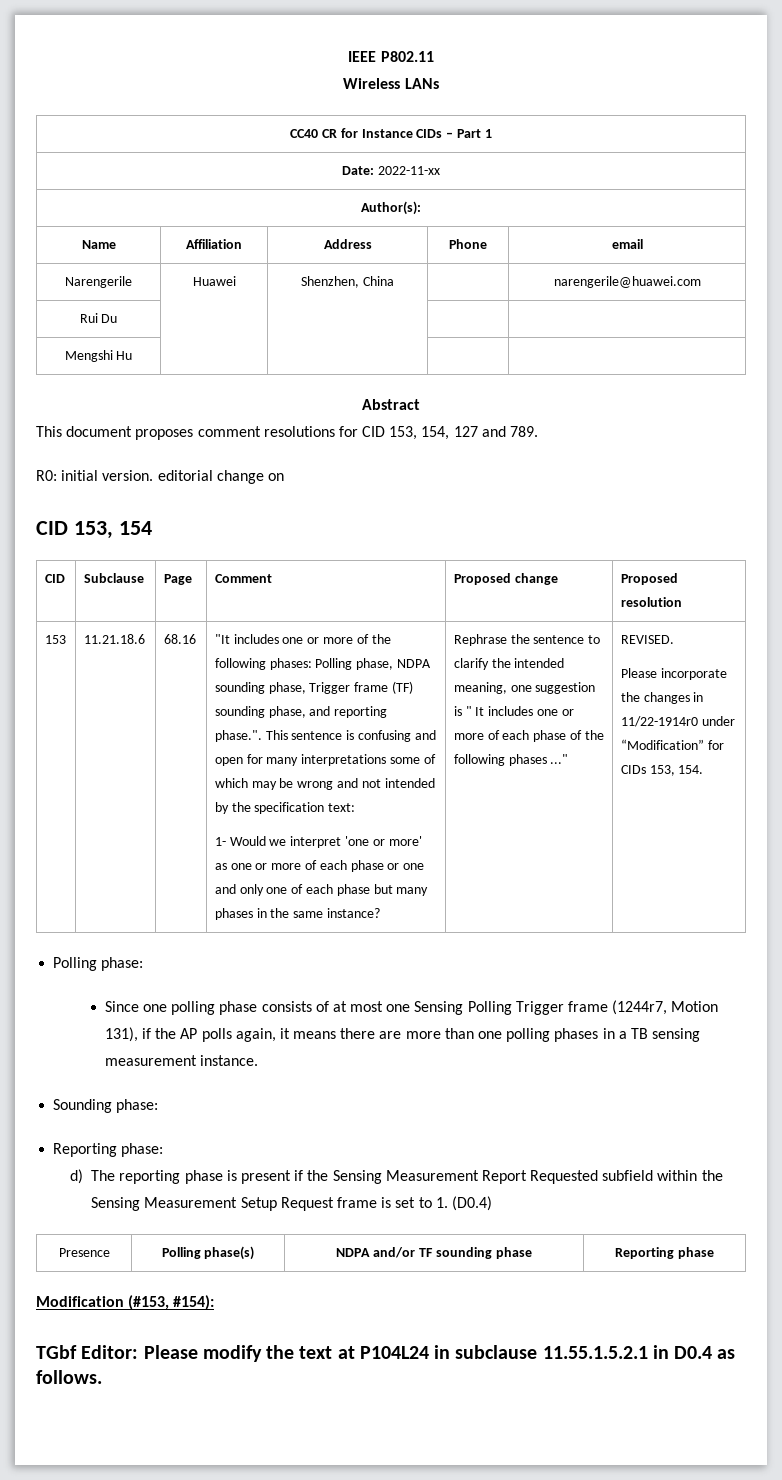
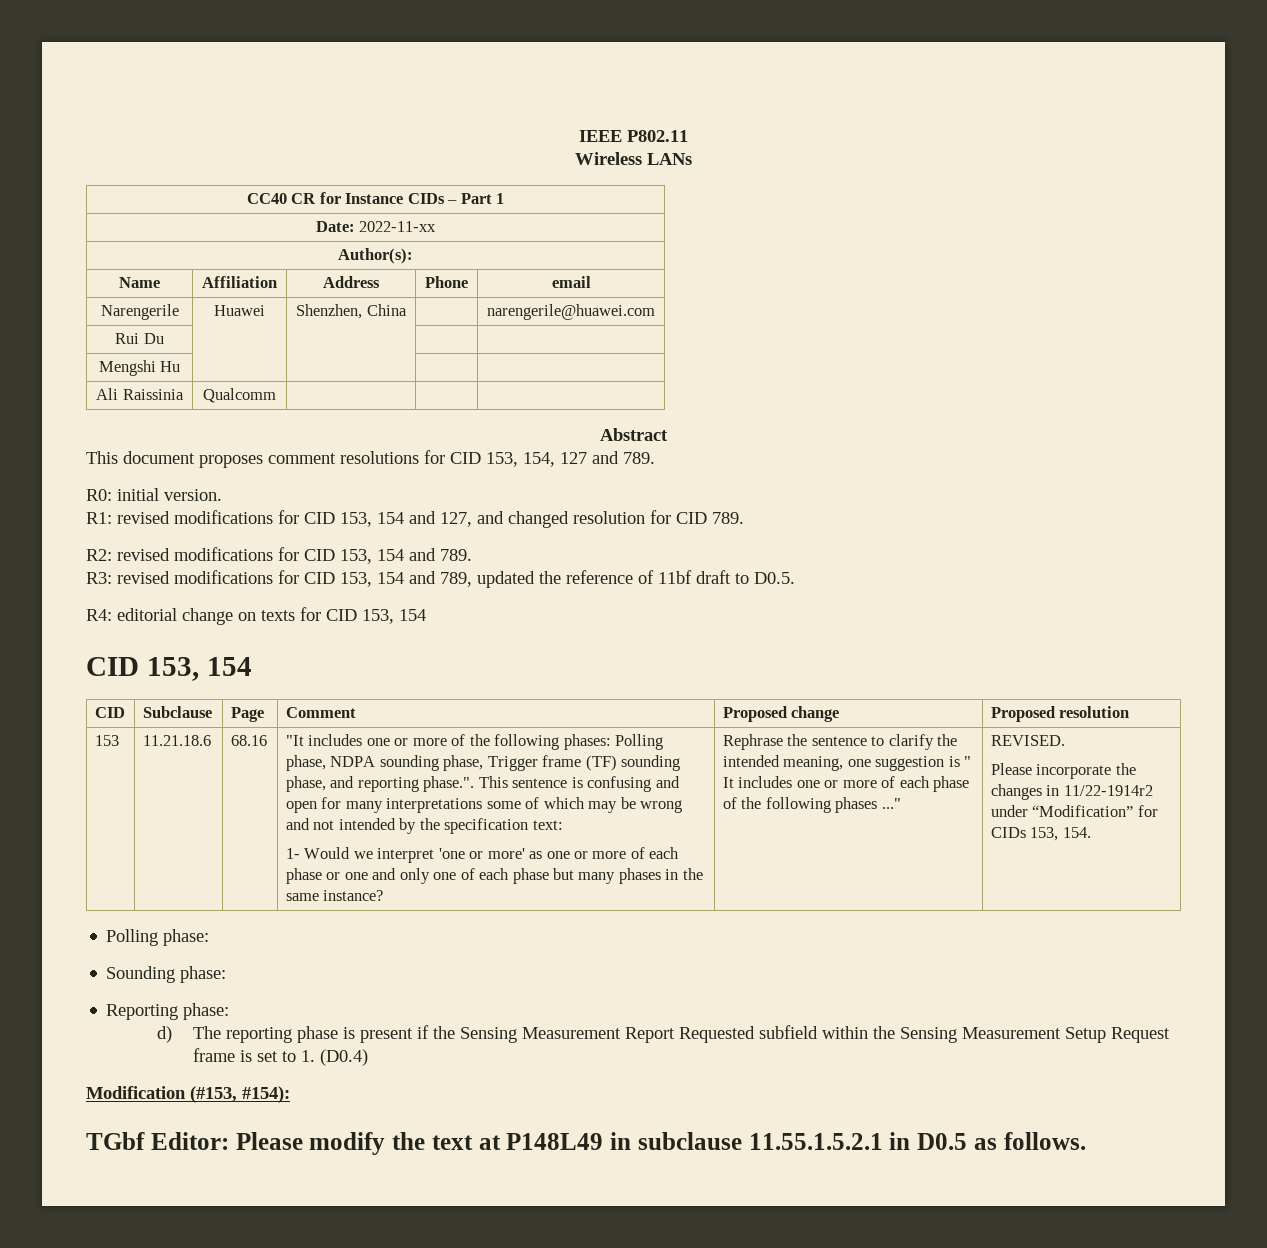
+ Ali Raissinia | Qualcomm | | |
- R0: initial version. editorial change on
+ R0: initial version.
+ R1: revised modifications for CID 153, 154 and 127, and changed resolution for CID 789.
+ R2: revised modifications for CID 153, 154 and 789.
+ R3: revised modifications for CID 153, 154 and 789, updated the reference of 11bf draft to D0.5.
+ R4: editorial change on texts for CID 153, 154
- Please incorporate the changes in 11/22-1914r0 under “Modification” for CIDs 153, 154.
+ Please incorporate the changes in 11/22-1914r2 under “Modification” for CIDs 153, 154.
- Since one polling phase consists of at most one Sensing Polling Trigger frame (1244r7, Motion 131), if the AP polls again, it means there are more than one polling phases in a TB sensing measurement instance.
- Presence | Polling phase(s) | NDPA and/or TF sounding phase | Reporting phase
- TGbf Editor: Please modify the text at P104L24 in subclause 11.55.1.5.2.1 in D0.4 as follows.
+ TGbf Editor: Please modify the text at P148L49 in subclause 11.55.1.5.2.1 in D0.5 as follows.

